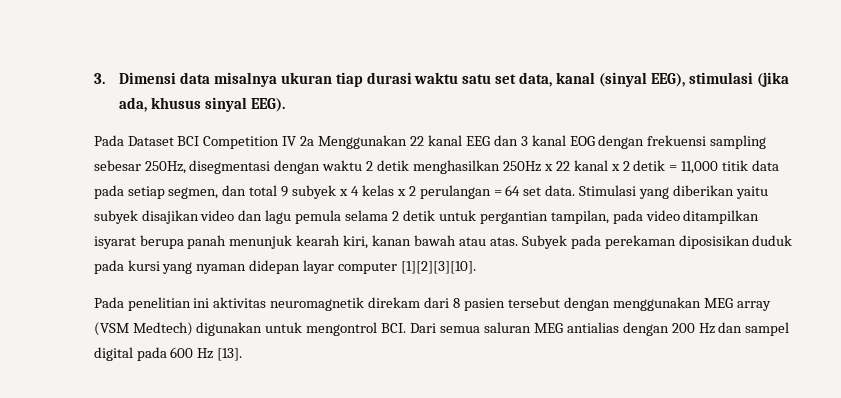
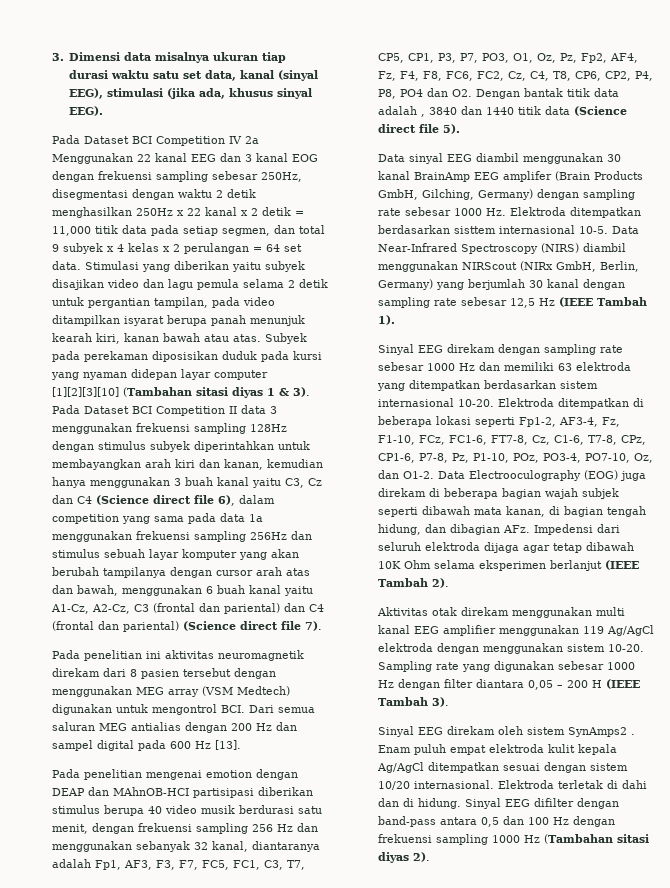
- Subyek pada perekaman diposisikan duduk pada kursi yang nyaman didepan layar computer [1][2][3][10].
+ Subyek pada perekaman diposisikan duduk pada kursi yang nyaman didepan layar computer [1][2][3][10] (Tambahan sitasi diyas 1 & 3). Pada Dataset BCI Competition II data 3 menggunakan frekuensi sampling 128Hz dengan stimulus subyek diperintahkan untuk membayangkan arah kiri dan kanan, kemudian hanya menggunakan 3 buah kanal yaitu C3, Cz dan C4 (Science direct file 6), dalam competition yang sama pada data 1a menggunakan frekuensi sampling 256Hz dan stimulus sebuah layar komputer yang akan berubah tampilanya dengan cursor arah atas dan bawah, menggunakan 6 buah kanal yaitu A1-Cz, A2-Cz, C3 (frontal dan pariental) dan C4 (frontal dan pariental) (Science direct file 7).
+ Pada penelitian mengenai emotion dengan DEAP dan MAhnOB-HCI partisipasi diberikan stimulus berupa 40 video musik berdurasi satu menit, dengan frekuensi sampling 256 Hz dan menggunakan sebanyak 32 kanal, diantaranya adalah Fp1, AF3, F3, F7, FC5, FC1, C3, T7, CP5, CP1, P3, P7, PO3, O1, Oz, Pz, Fp2, AF4, Fz, F4, F8, FC6, FC2, Cz, C4, T8, CP6, CP2, P4, P8, PO4 dan O2. Dengan bantak titik data adalah , 3840 dan 1440 titik data (Science direct file 5).
+ Data sinyal EEG diambil menggunakan 30 kanal BrainAmp EEG amplifer (Brain Products GmbH, Gilching, Germany) dengan sampling rate sebesar 1000 Hz. Elektroda ditempatkan berdasarkan sisttem internasional 10-5. Data Near-Infrared Spectroscopy (NIRS) diambil menggunakan NIRScout (NIRx GmbH, Berlin, Germany) yang berjumlah 30 kanal dengan sampling rate sebesar 12,5 Hz (IEEE Tambah 1).
+ Sinyal EEG direkam dengan sampling rate sebesar 1000 Hz dan memiliki 63 elektroda yang ditempatkan berdasarkan sistem internasional 10-20. Elektroda ditempatkan di beberapa lokasi seperti Fp1-2, AF3-4, Fz, F1-10, FCz, FC1-6, FT7-8, Cz, C1-6, T7-8, CPz, CP1-6, P7-8, Pz, P1-10, POz, PO3-4, PO7-10, Oz, dan O1-2. Data Electrooculography (EOG) juga direkam di beberapa bagian wajah subjek seperti dibawah mata kanan, di bagian tengah hidung, dan dibagian AFz. Impedensi dari seluruh elektroda dijaga agar tetap dibawah 10K Ohm selama eksperimen berlanjut (IEEE Tambah 2).
+ Aktivitas otak direkam menggunakan multi kanal EEG amplifier menggunakan 119 Ag/AgCl elektroda dengan menggunakan sistem 10-20. Sampling rate yang digunakan sebesar 1000 Hz dengan filter diantara 0,05 – 200 H (IEEE Tambah 3).
+ Sinyal EEG direkam oleh sistem SynAmps2 . Enam puluh empat elektroda kulit kepala Ag/AgCl ditempatkan sesuai dengan sistem 10/20 internasional. Elektroda terletak di dahi dan di hidung. Sinyal EEG difilter dengan band-pass antara 0,5 dan 100 Hz dengan frekuensi sampling 1000 Hz (Tambahan sitasi diyas 2).

